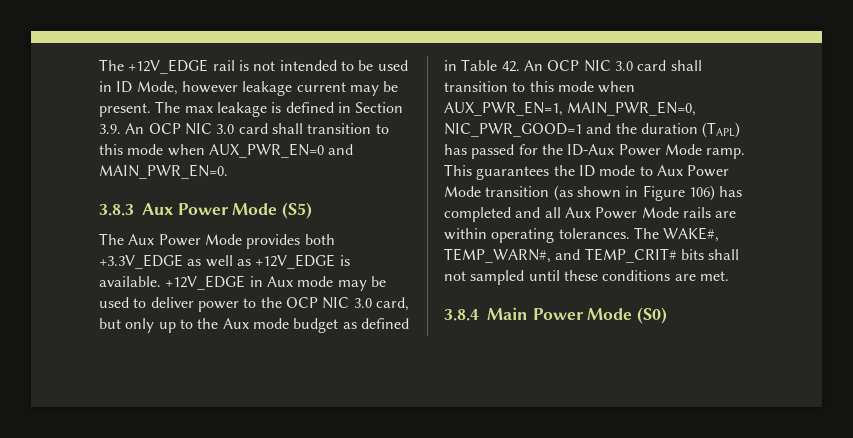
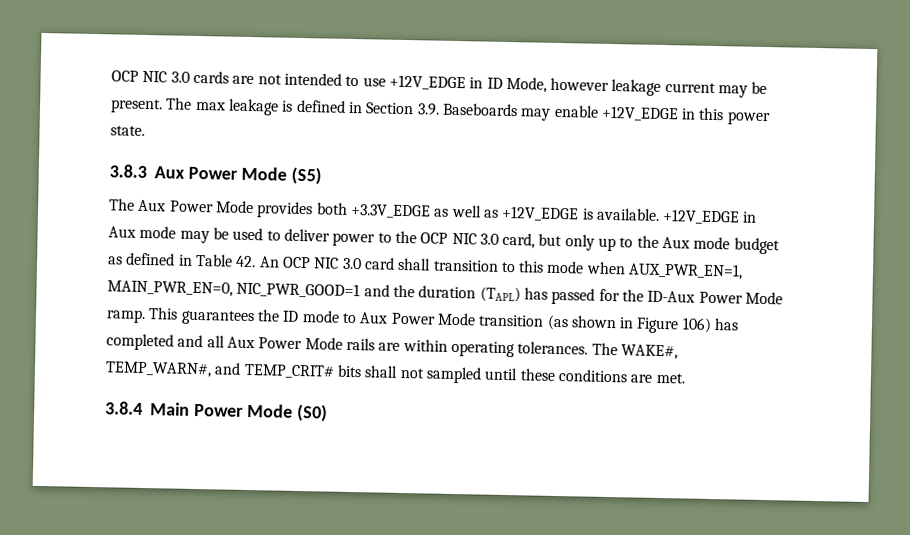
- The +12V_EDGE rail is not intended to be used in ID Mode, however leakage current may be present.
+ OCP NIC 3.0 cards are not intended to use +12V_EDGE in ID Mode, however leakage current may be present.
- The max leakage is defined in Section 3.9. An OCP NIC 3.0 card shall transition to this mode when AUX_PWR_EN=0 and MAIN_PWR_EN=0.
+ The max leakage is defined in Section 3.9. Baseboards may enable +12V_EDGE in this power state.

